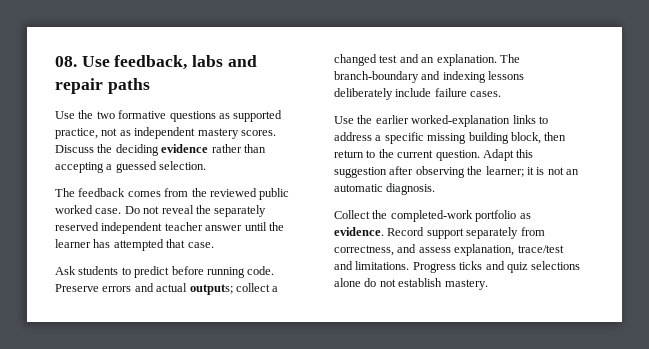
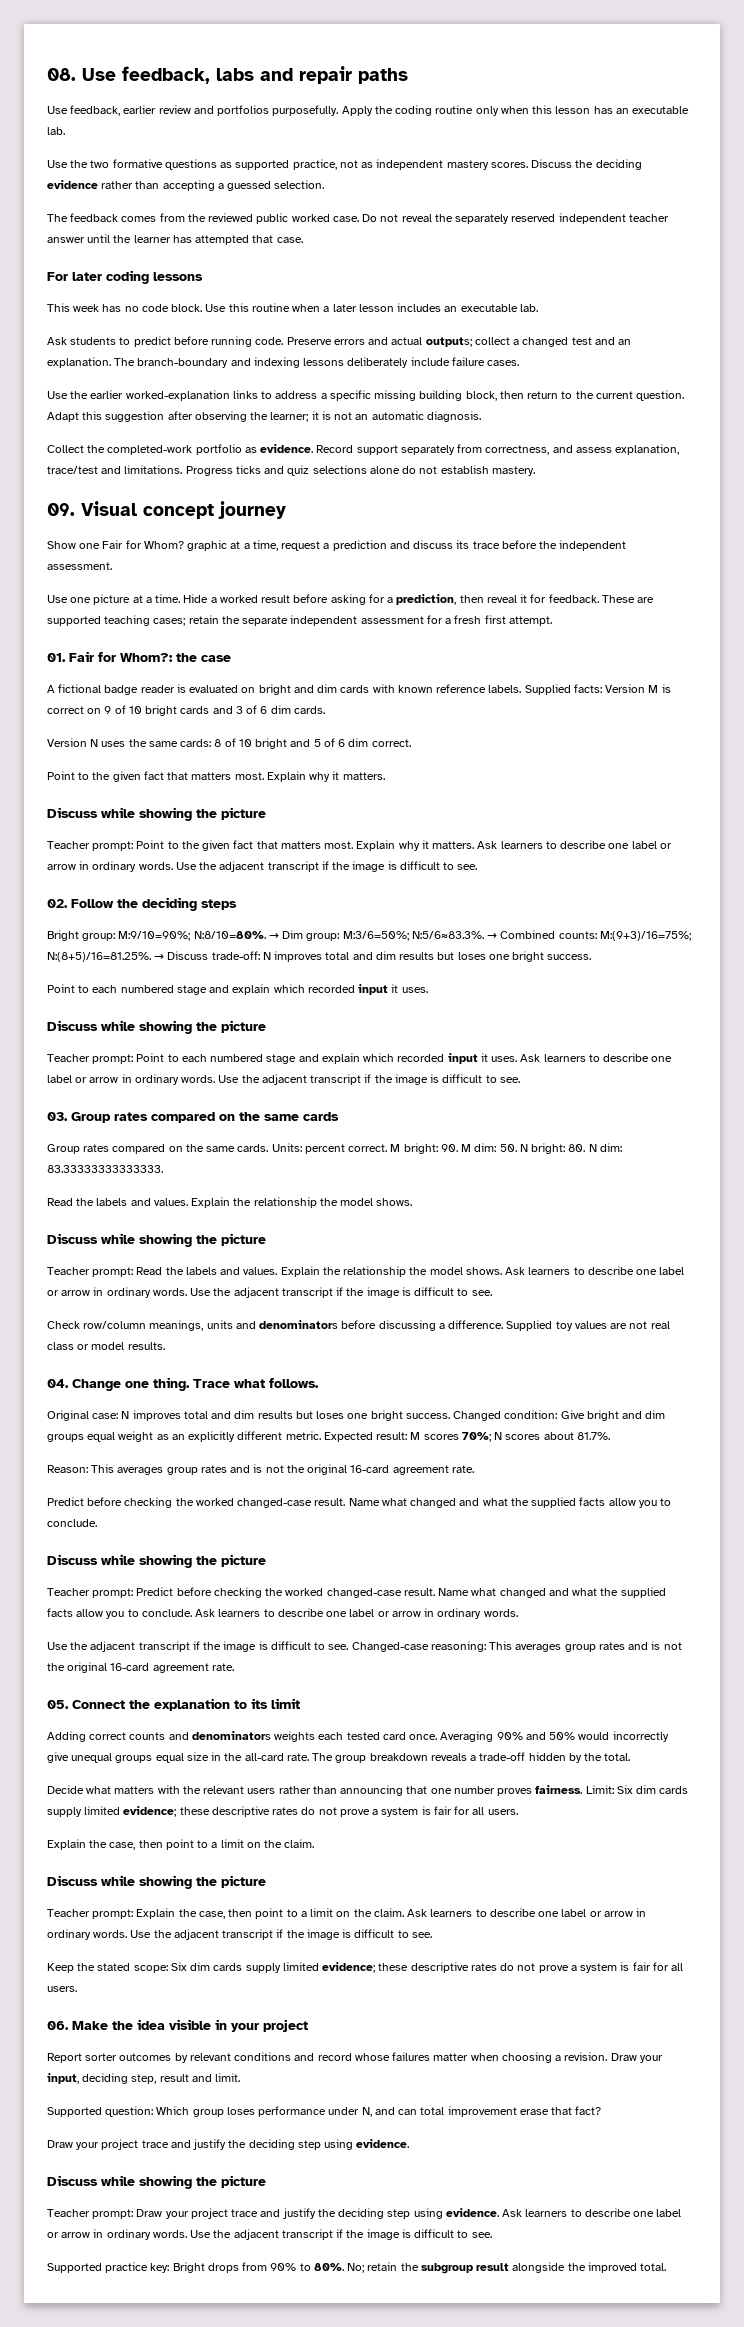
+ Use feedback, earlier review and portfolios purposefully. Apply the coding routine only when this lesson has an executable lab.
+ For later coding lessons
+ This week has no code block. Use this routine when a later lesson includes an executable lab.
+ 09. Visual concept journey
+ Show one Fair for Whom? graphic at a time, request a prediction and discuss its trace before the independent assessment.
+ Use one picture at a time. Hide a worked result before asking for a prediction, then reveal it for feedback. These are supported teaching cases; retain the separate independent assessment for a fresh first attempt.
+ 01. Fair for Whom?: the case
+ A fictional badge reader is evaluated on bright and dim cards with known reference labels. Supplied facts: Version M is correct on 9 of 10 bright cards and 3 of 6 dim cards.
+ Version N uses the same cards: 8 of 10 bright and 5 of 6 dim correct.
+ Point to the given fact that matters most. Explain why it matters.
+ Discuss while showing the picture
+ Teacher prompt: Point to the given fact that matters most. Explain why it matters. Ask learners to describe one label or arrow in ordinary words. Use the adjacent transcript if the image is difficult to see.
+ 02. Follow the deciding steps
+ Bright group: M:9/10=90%; N:8/10=80%. → Dim group: M:3/6=50%; N:5/6≈83.3%. → Combined counts: M:(9+3)/16=75%; N:(8+5)/16=81.25%. → Discuss trade-off: N improves total and dim results but loses one bright success.
+ Point to each numbered stage and explain which recorded input it uses.
+ Discuss while showing the picture
+ Teacher prompt: Point to each numbered stage and explain which recorded input it uses. Ask learners to describe one label or arrow in ordinary words. Use the adjacent transcript if the image is difficult to see.
+ 03. Group rates compared on the same cards
+ Group rates compared on the same cards. Units: percent correct. M bright: 90. M dim: 50. N bright: 80. N dim: 83.33333333333333.
+ Read the labels and values. Explain the relationship the model shows.
+ Discuss while showing the picture
+ Teacher prompt: Read the labels and values. Explain the relationship the model shows. Ask learners to describe one label or arrow in ordinary words. Use the adjacent transcript if the image is difficult to see.
+ Check row/column meanings, units and denominators before discussing a difference. Supplied toy values are not real class or model results.
+ 04. Change one thing. Trace what follows.
+ Original case: N improves total and dim results but loses one bright success. Changed condition: Give bright and dim groups equal weight as an explicitly different metric. Expected result: M scores 70%; N scores about 81.7%.
+ Reason: This averages group rates and is not the original 16-card agreement rate.
+ Predict before checking the worked changed-case result. Name what changed and what the supplied facts allow you to conclude.
+ Discuss while showing the picture
+ Teacher prompt: Predict before checking the worked changed-case result. Name what changed and what the supplied facts allow you to conclude. Ask learners to describe one label or arrow in ordinary words.
+ Use the adjacent transcript if the image is difficult to see. Changed-case reasoning: This averages group rates and is not the original 16-card agreement rate.
+ 05. Connect the explanation to its limit
+ Adding correct counts and denominators weights each tested card once. Averaging 90% and 50% would incorrectly give unequal groups equal size in the all-card rate. The group breakdown reveals a trade-off hidden by the total.
+ Decide what matters with the relevant users rather than announcing that one number proves fairness. Limit: Six dim cards supply limited evidence; these descriptive rates do not prove a system is fair for all users.
+ Explain the case, then point to a limit on the claim.
+ Discuss while showing the picture
+ Teacher prompt: Explain the case, then point to a limit on the claim. Ask learners to describe one label or arrow in ordinary words. Use the adjacent transcript if the image is difficult to see.
+ Keep the stated scope: Six dim cards supply limited evidence; these descriptive rates do not prove a system is fair for all users.
+ 06. Make the idea visible in your project
+ Report sorter outcomes by relevant conditions and record whose failures matter when choosing a revision. Draw your input, deciding step, result and limit.
+ Supported question: Which group loses performance under N, and can total improvement erase that fact?
+ Draw your project trace and justify the deciding step using evidence.
+ Discuss while showing the picture
+ Teacher prompt: Draw your project trace and justify the deciding step using evidence. Ask learners to describe one label or arrow in ordinary words. Use the adjacent transcript if the image is difficult to see.
+ Supported practice key: Bright drops from 90% to 80%. No; retain the subgroup result alongside the improved total.

